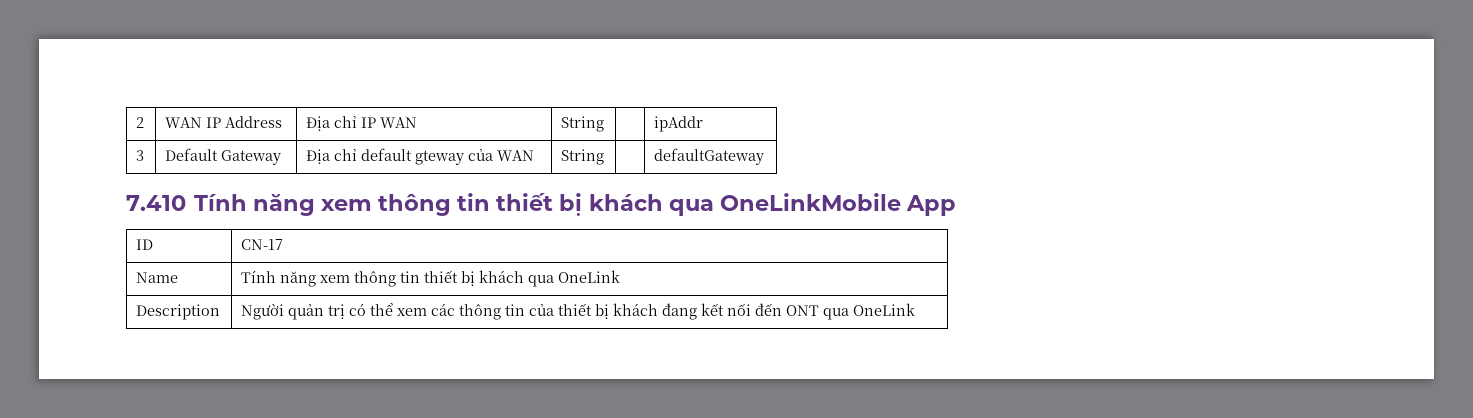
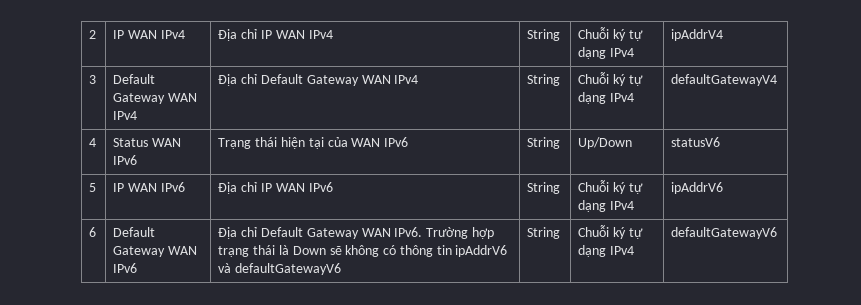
- 2 | WAN IP Address | Địa chỉ IP WAN | String | | ipAddr
+ 2 | IP WAN IPv4 | Địa chỉ IP WAN IPv4 | String | Chuỗi ký tự dạng IPv4 | ipAddrV4
- 3 | Default Gateway | Địa chỉ default gteway của WAN | String | | defaultGateway
- 7.410 Tính năng xem thông tin thiết bị khách qua OneLinkMobile App
- ID | CN-17
- Name | Tính năng xem thông tin thiết bị khách qua OneLink
- Description | Người quản trị có thể xem các thông tin của thiết bị khách đang kết nối đến ONT qua OneLink
+ 3 | Default Gateway WAN IPv4 | Địa chỉ Default Gateway WAN IPv4 | String | Chuỗi ký tự dạng IPv4 | defaultGatewayV4
+ 4 | Status WAN IPv6 | Trạng thái hiện tại của WAN IPv6 | String | Up/Down | statusV6
+ 5 | IP WAN IPv6 | Địa chỉ IP WAN IPv6 | String | Chuỗi ký tự dạng IPv4 | ipAddrV6
+ 6 | Default Gateway WAN IPv6 | Địa chỉ Default Gateway WAN IPv6. Trường hợp trạng thái là Down sẽ không có thông tin ipAddrV6 và defaultGatewayV6 | String | Chuỗi ký tự dạng IPv4 | defaultGatewayV6

